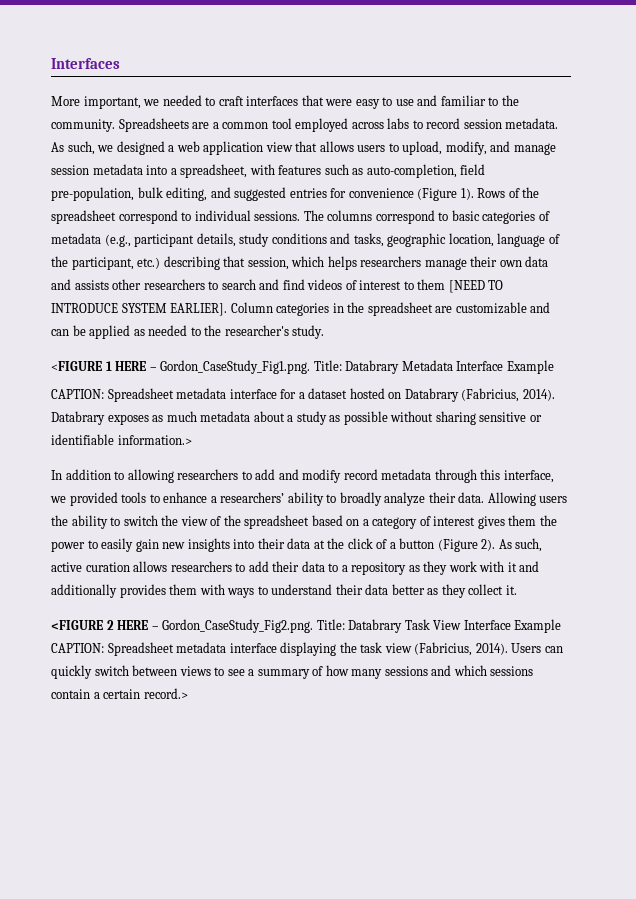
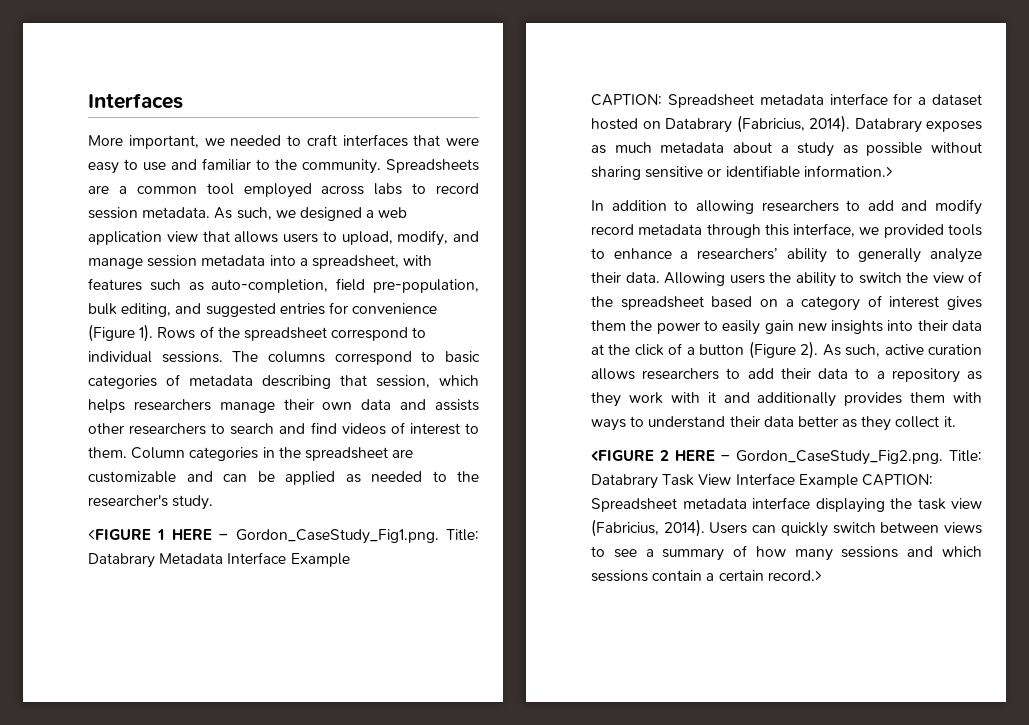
- The columns correspond to basic categories of metadata (e.g., participant details, study conditions and tasks, geographic location, language of the participant, etc.) describing that session, which helps researchers manage their own data and assists other researchers to search and find videos of interest to them [NEED TO INTRODUCE SYSTEM EARLIER].
+ The columns correspond to basic categories of metadata describing that session, which helps researchers manage their own data and assists other researchers to search and find videos of interest to them.
- In addition to allowing researchers to add and modify record metadata through this interface, we provided tools to enhance a researchers’ ability to broadly analyze their data.
+ In addition to allowing researchers to add and modify record metadata through this interface, we provided tools to enhance a researchers’ ability to generally analyze their data.

